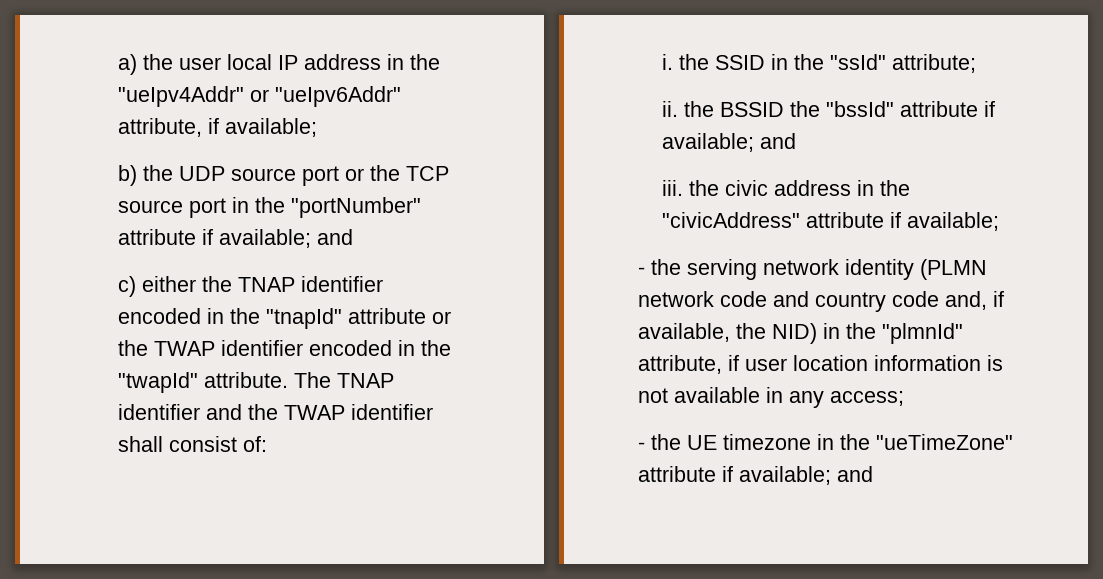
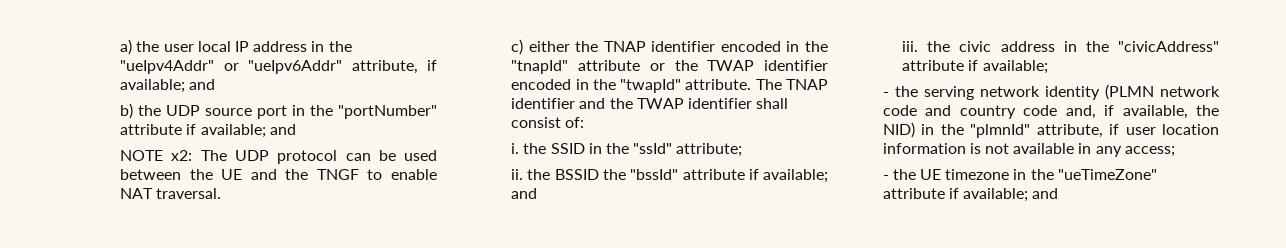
- a) the user local IP address in the "ueIpv4Addr" or "ueIpv6Addr" attribute, if available;
+ a) the user local IP address in the "ueIpv4Addr" or "ueIpv6Addr" attribute, if available; and
- b) the UDP source port or the TCP source port in the "portNumber" attribute if available; and
+ b) the UDP source port in the "portNumber" attribute if available; and
+ NOTE x2: The UDP protocol can be used between the UE and the TNGF to enable NAT traversal.

